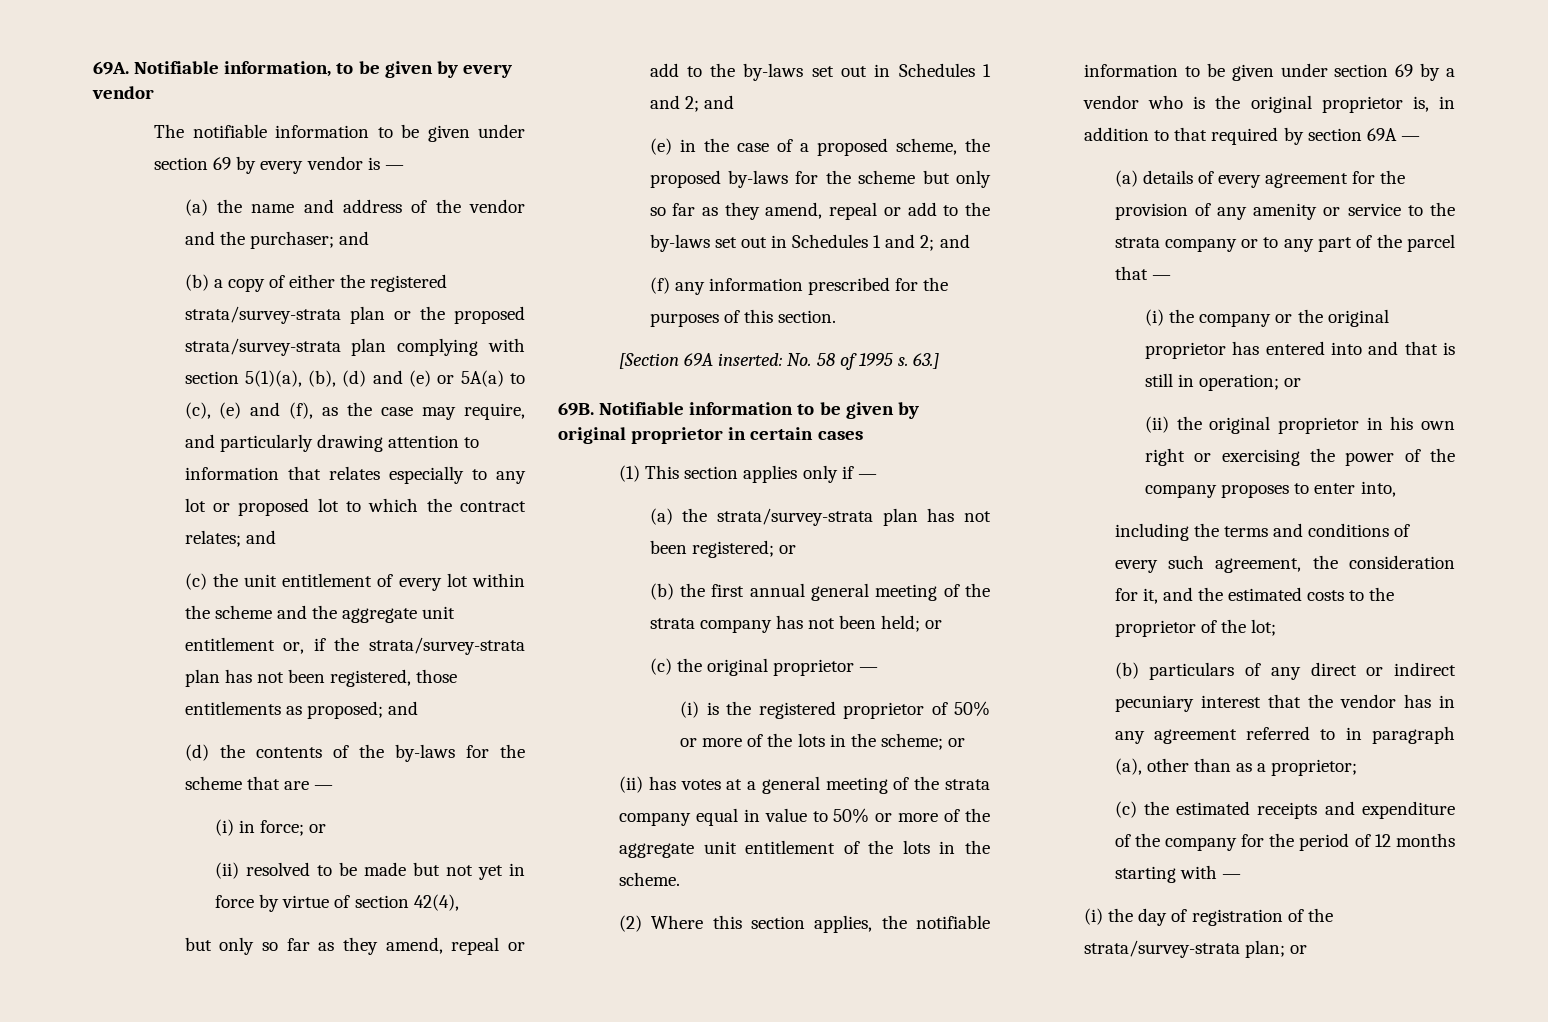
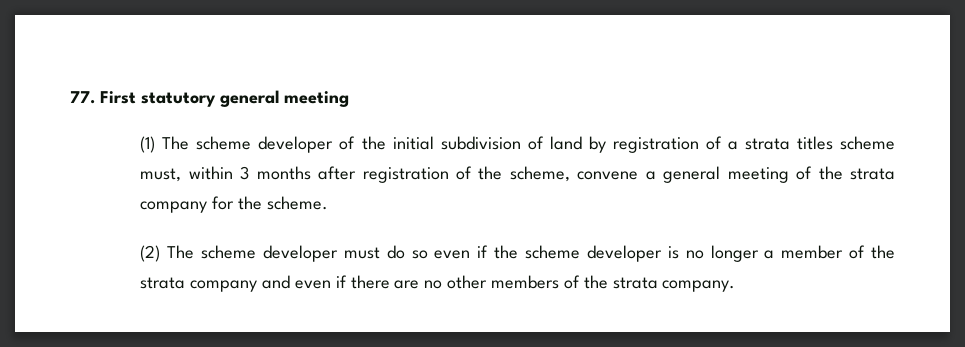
- 69A. Notifiable information, to be given by every vendor
- The notifiable information to be given under section 69 by every vendor is —
- (a) the name and address of the vendor and the purchaser; and
- (b) a copy of either the registered strata/survey-strata plan or the proposed strata/survey-strata plan complying with section 5(1)(a), (b), (d) and (e) or 5A(a) to (c), (e) and (f), as the case may require, and particularly drawing attention to information that relates especially to any lot or proposed lot to which the contract relates; and
- (c) the unit entitlement of every lot within the scheme and the aggregate unit entitlement or, if the strata/survey-strata plan has not been registered, those entitlements as proposed; and
- (d) the contents of the by-laws for the scheme that are —
- (i) in force; or
- (ii) resolved to be made but not yet in force by virtue of section 42(4),
- but only so far as they amend, repeal or add to the by-laws set out in Schedules 1 and 2; and
- (e) in the case of a proposed scheme, the proposed by-laws for the scheme but only so far as they amend, repeal or add to the by-laws set out in Schedules 1 and 2; and
- (f) any information prescribed for the purposes of this section.
- [Section 69A inserted: No. 58 of 1995 s. 63.]
- 69B. Notifiable information to be given by original proprietor in certain cases
- (1) This section applies only if —
- (a) the strata/survey-strata plan has not been registered; or
- (b) the first annual general meeting of the strata company has not been held; or
- (c) the original proprietor —
- (i) is the registered proprietor of 50% or more of the lots in the scheme; or
- (ii) has votes at a general meeting of the strata company equal in value to 50% or more of the aggregate unit entitlement of the lots in the scheme.
- (2) Where this section applies, the notifiable information to be given under section 69 by a vendor who is the original proprietor is, in addition to that required by section 69A —
- (a) details of every agreement for the provision of any amenity or service to the strata company or to any part of the parcel that —
- (i) the company or the original proprietor has entered into and that is still in operation; or
- (ii) the original proprietor in his own right or exercising the power of the company proposes to enter into,
- including the terms and conditions of every such agreement, the consideration for it, and the estimated costs to the proprietor of the lot;
- (b) particulars of any direct or indirect pecuniary interest that the vendor has in any agreement referred to in paragraph (a), other than as a proprietor;
- (c) the estimated receipts and expenditure of the company for the period of 12 months starting with —
- (i) the day of registration of the strata/survey-strata plan; or
+ 77. First statutory general meeting
+ (1) The scheme developer of the initial subdivision of land by registration of a strata titles scheme must, within 3 months after registration of the scheme, convene a general meeting of the strata company for the scheme.
+ (2) The scheme developer must do so even if the scheme developer is no longer a member of the strata company and even if there are no other members of the strata company.

